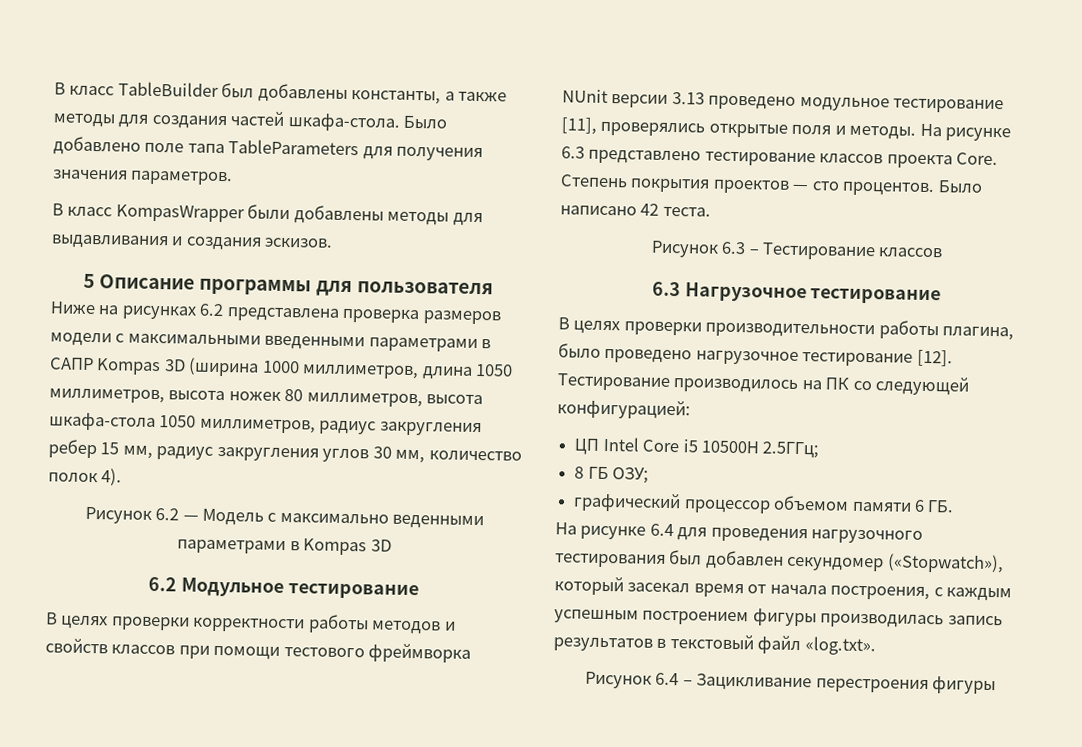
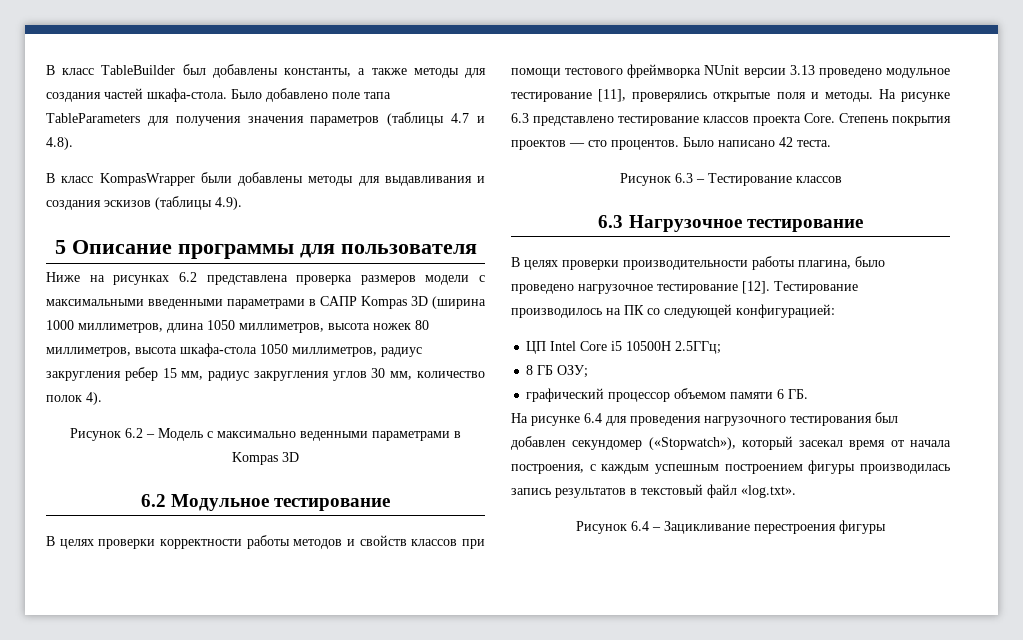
- Было добавлено поле тапа TableParameters для получения значения параметров.
+ Было добавлено поле тапа TableParameters для получения значения параметров (таблицы 4.7 и 4.8).
- В класс KompasWrapper были добавлены методы для выдавливания и создания эскизов.
+ В класс KompasWrapper были добавлены методы для выдавливания и создания эскизов (таблицы 4.9).
- Рисунок 6.2 — Модель с максимально веденными параметрами в Kompas 3D
+ Рисунок 6.2 – Модель с максимально веденными параметрами в Kompas 3D

